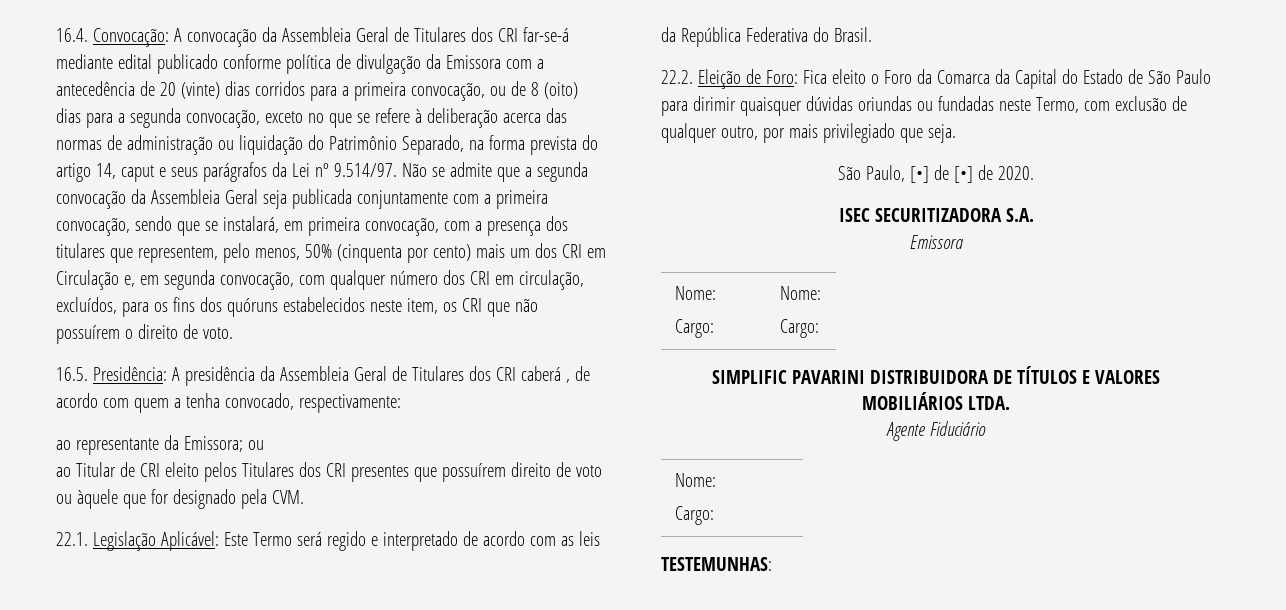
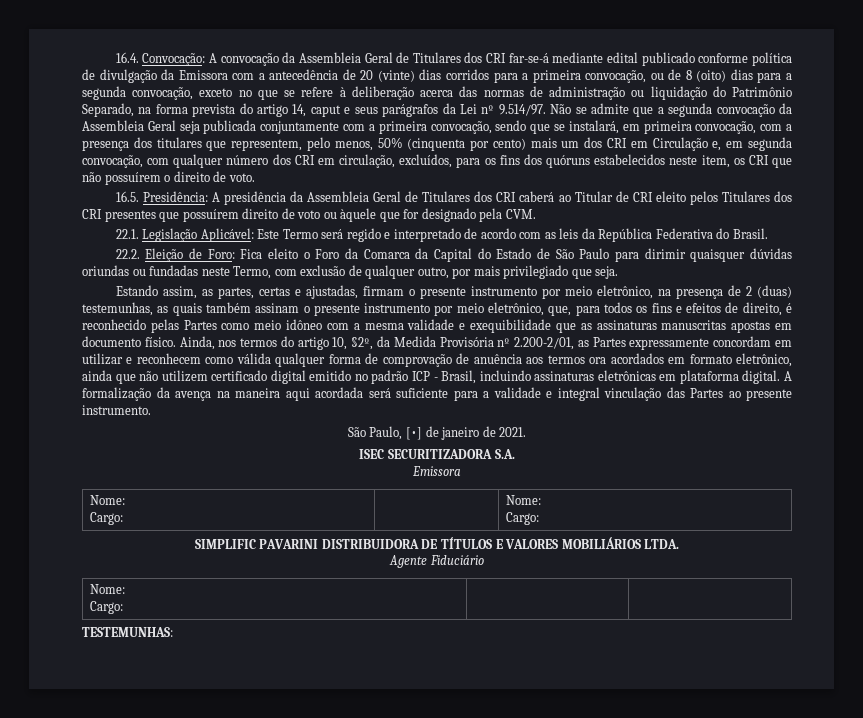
- 16.5. Presidência: A presidência da Assembleia Geral de Titulares dos CRI caberá , de acordo com quem a tenha convocado, respectivamente:
- ao representante da Emissora; ou
- ao Titular de CRI eleito pelos Titulares dos CRI presentes que possuírem direito de voto ou àquele que for designado pela CVM.
+ 16.5. Presidência: A presidência da Assembleia Geral de Titulares dos CRI caberá ao Titular de CRI eleito pelos Titulares dos CRI presentes que possuírem direito de voto ou àquele que for designado pela CVM.
+ Estando assim, as partes, certas e ajustadas, firmam o presente instrumento por meio eletrônico, na presença de 2 (duas) testemunhas, as quais também assinam o presente instrumento por meio eletrônico, que, para todos os fins e efeitos de direito, é reconhecido pelas Partes como meio idôneo com a mesma validade e exequibilidade que as assinaturas manuscritas apostas em documento físico. Ainda, nos termos do artigo 10, §2º, da Medida Provisória nº 2.200-2/01, as Partes expressamente concordam em utilizar e reconhecem como válida qualquer forma de comprovação de anuência aos termos ora acordados em formato eletrônico, ainda que não utilizem certificado digital emitido no padrão ICP - Brasil, incluindo assinaturas eletrônicas em plataforma digital. A formalização da avença na maneira aqui acordada será suficiente para a validade e integral vinculação das Partes ao presente instrumento.
- São Paulo, [•] de [•] de 2020.
+ São Paulo, [•] de janeiro de 2021.

